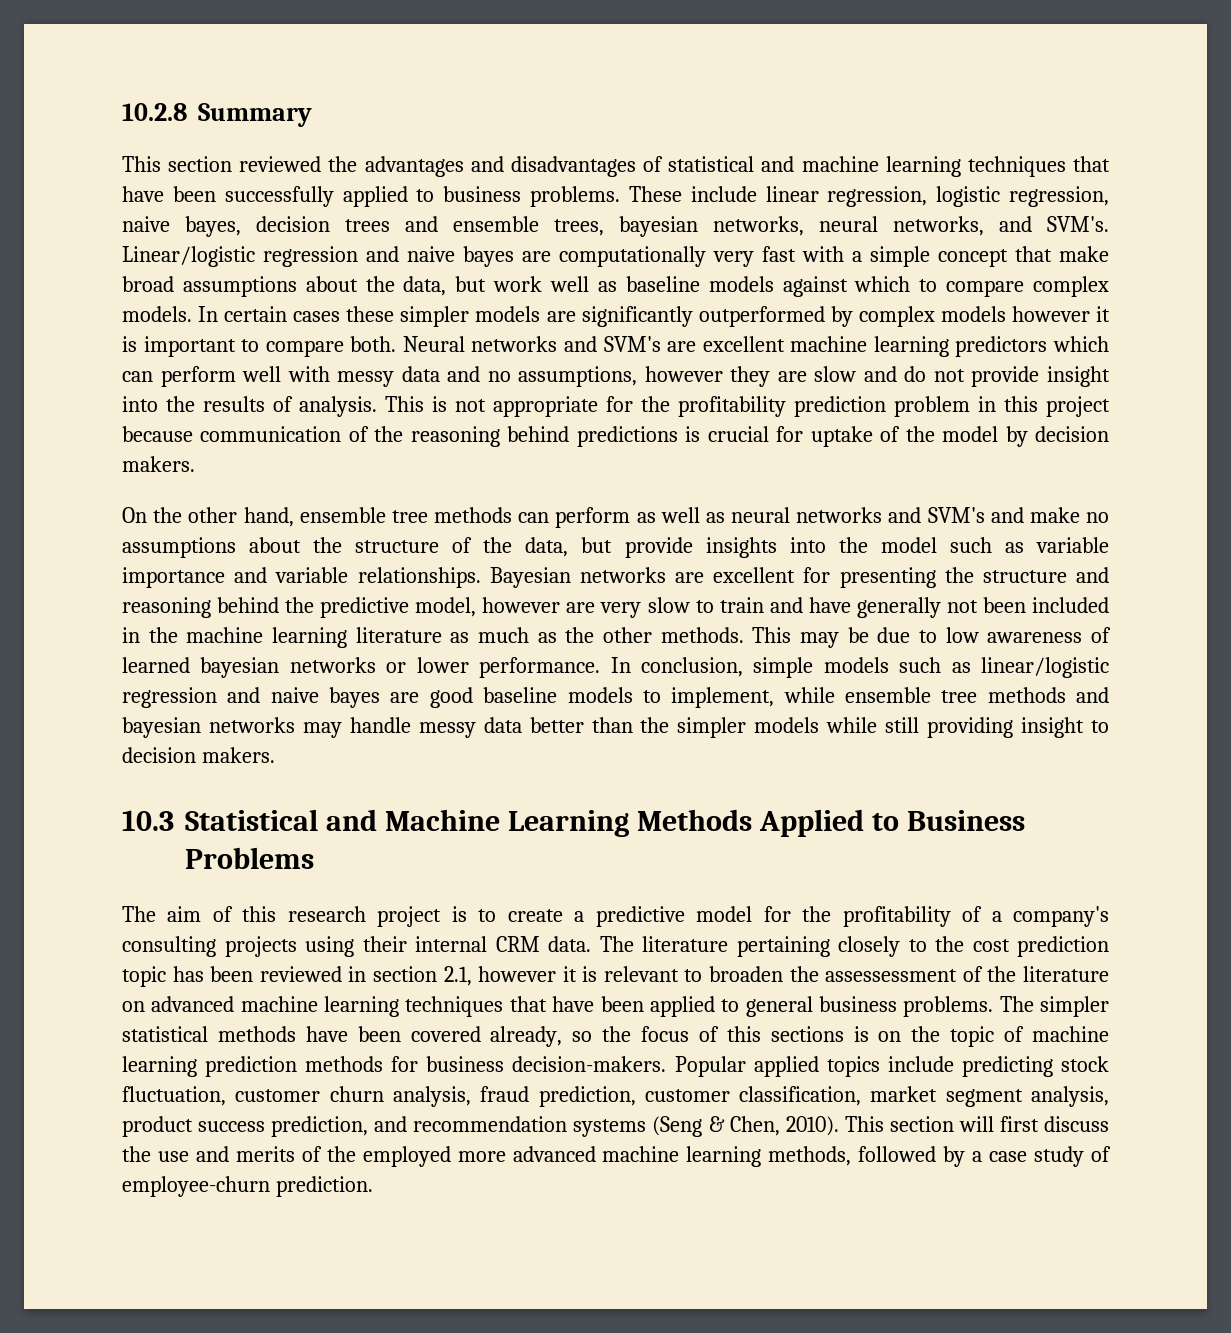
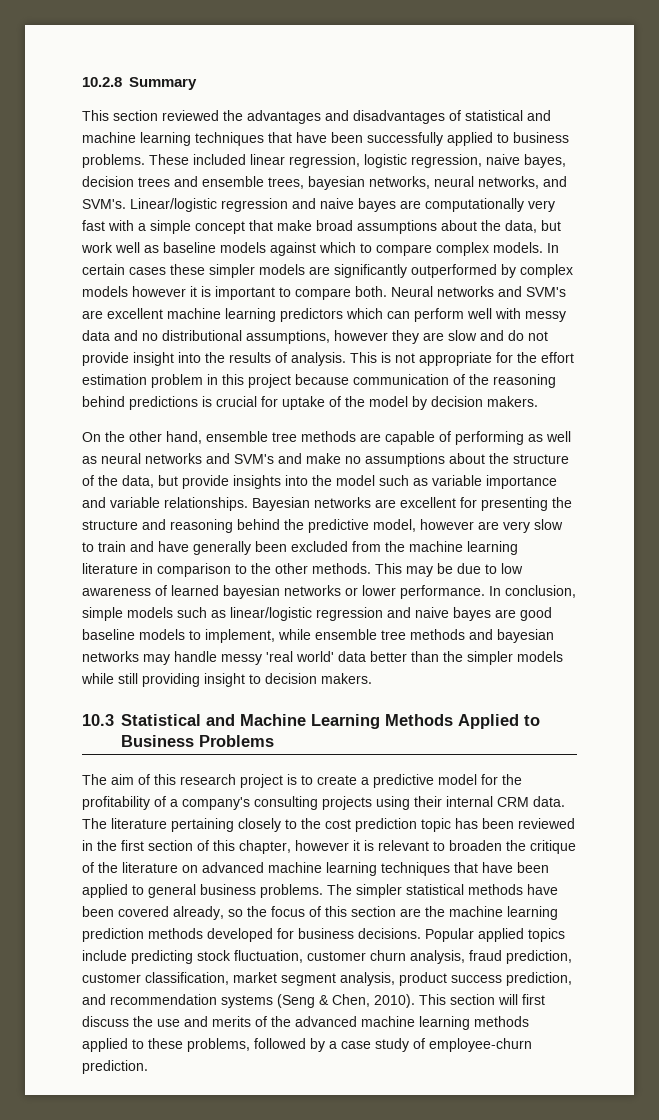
- These include linear regression, logistic regression, naive bayes, decision trees and ensemble trees, bayesian networks, neural networks, and SVM's.
+ These included linear regression, logistic regression, naive bayes, decision trees and ensemble trees, bayesian networks, neural networks, and SVM's.
- Neural networks and SVM's are excellent machine learning predictors which can perform well with messy data and no assumptions, however they are slow and do not provide insight into the results of analysis.
+ Neural networks and SVM's are excellent machine learning predictors which can perform well with messy data and no distributional assumptions, however they are slow and do not provide insight into the results of analysis.
- This is not appropriate for the profitability prediction problem in this project because communication of the reasoning behind predictions is crucial for uptake of the model by decision makers.
+ This is not appropriate for the effort estimation problem in this project because communication of the reasoning behind predictions is crucial for uptake of the model by decision makers.
- On the other hand, ensemble tree methods can perform as well as neural networks and SVM's and make no assumptions about the structure of the data, but provide insights into the model such as variable importance and variable relationships.
+ On the other hand, ensemble tree methods are capable of performing as well as neural networks and SVM's and make no assumptions about the structure of the data, but provide insights into the model such as variable importance and variable relationships.
- Bayesian networks are excellent for presenting the structure and reasoning behind the predictive model, however are very slow to train and have generally not been included in the machine learning literature as much as the other methods.
+ Bayesian networks are excellent for presenting the structure and reasoning behind the predictive model, however are very slow to train and have generally been excluded from the machine learning literature in comparison to the other methods.
- In conclusion, simple models such as linear/logistic regression and naive bayes are good baseline models to implement, while ensemble tree methods and bayesian networks may handle messy data better than the simpler models while still providing insight to decision makers.
+ In conclusion, simple models such as linear/logistic regression and naive bayes are good baseline models to implement, while ensemble tree methods and bayesian networks may handle messy 'real world' data better than the simpler models while still providing insight to decision makers.
- The literature pertaining closely to the cost prediction topic has been reviewed in section 2.1, however it is relevant to broaden the assessessment of the literature on advanced machine learning techniques that have been applied to general business problems.
+ The literature pertaining closely to the cost prediction topic has been reviewed in the first section of this chapter, however it is relevant to broaden the critique of the literature on advanced machine learning techniques that have been applied to general business problems.
- The simpler statistical methods have been covered already, so the focus of this sections is on the topic of machine learning prediction methods for business decision-makers.
+ The simpler statistical methods have been covered already, so the focus of this section are the machine learning prediction methods developed for business decisions.
- This section will first discuss the use and merits of the employed more advanced machine learning methods, followed by a case study of employee-churn prediction.
+ This section will first discuss the use and merits of the advanced machine learning methods applied to these problems, followed by a case study of employee-churn prediction.

